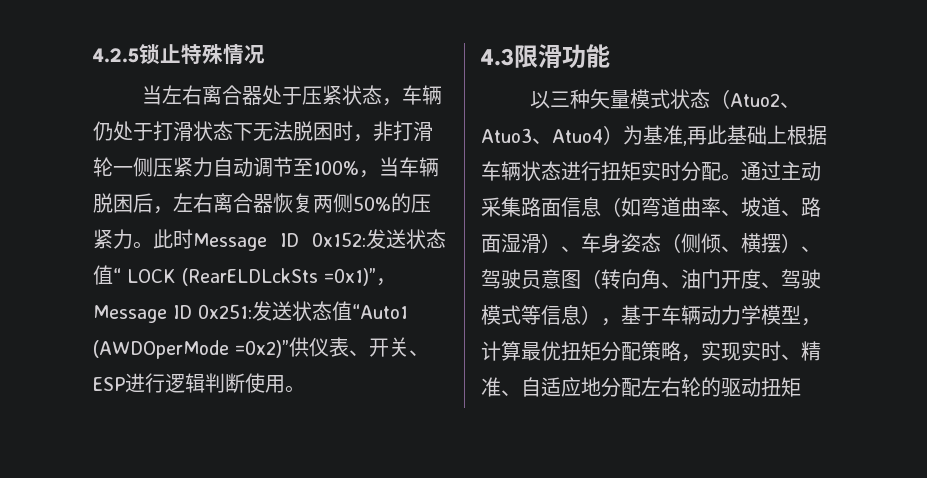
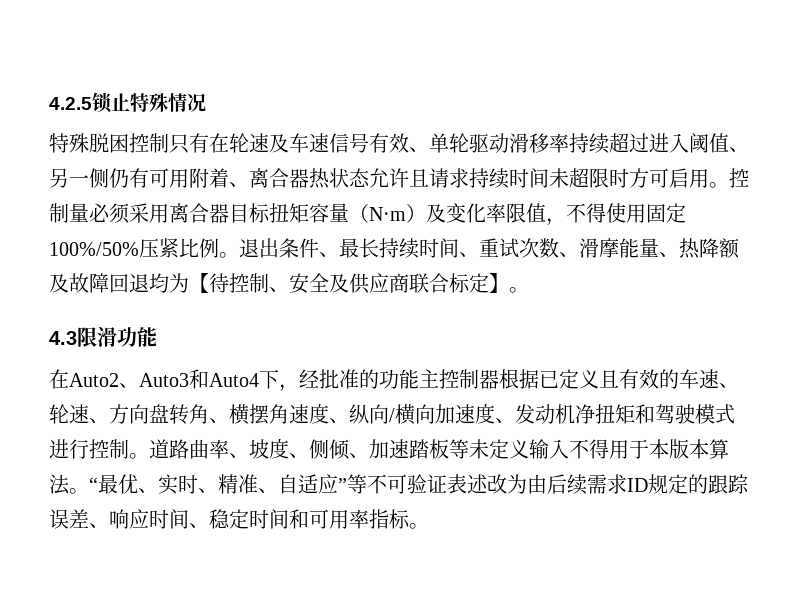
- 当左右离合器处于压紧状态，车辆仍处于打滑状态下无法脱困时，非打滑轮一侧压紧力自动调节至100%，当车辆脱困后，左右离合器恢复两侧50%的压紧力。此时Message ID 0x152:发送状态值“ LOCK (RearELDLckSts =0x1)”，Message ID 0x251:发送状态值“Auto1 (AWDOperMode =0x2)”供仪表、开关、ESP进行逻辑判断使用。
+ 特殊脱困控制只有在轮速及车速信号有效、单轮驱动滑移率持续超过进入阈值、另一侧仍有可用附着、离合器热状态允许且请求持续时间未超限时方可启用。控制量必须采用离合器目标扭矩容量（N·m）及变化率限值，不得使用固定100%/50%压紧比例。退出条件、最长持续时间、重试次数、滑摩能量、热降额及故障回退均为【待控制、安全及供应商联合标定】。
  4.3限滑功能
- 以三种矢量模式状态（Atuo2、Atuo3、Atuo4）为基准,再此基础上根据车辆状态进行扭矩实时分配。通过主动采集路面信息（如弯道曲率、坡道、路面湿滑）、车身姿态（侧倾、横摆）、驾驶员意图（转向角、油门开度、驾驶模式等信息），基于车辆动力学模型，计算最优扭矩分配策略，实现实时、精准、自适应地分配左右轮的驱动扭矩
+ 在Auto2、Auto3和Auto4下，经批准的功能主控制器根据已定义且有效的车速、轮速、方向盘转角、横摆角速度、纵向/横向加速度、发动机净扭矩和驾驶模式进行控制。道路曲率、坡度、侧倾、加速踏板等未定义输入不得用于本版本算法。“最优、实时、精准、自适应”等不可验证表述改为由后续需求ID规定的跟踪误差、响应时间、稳定时间和可用率指标。

